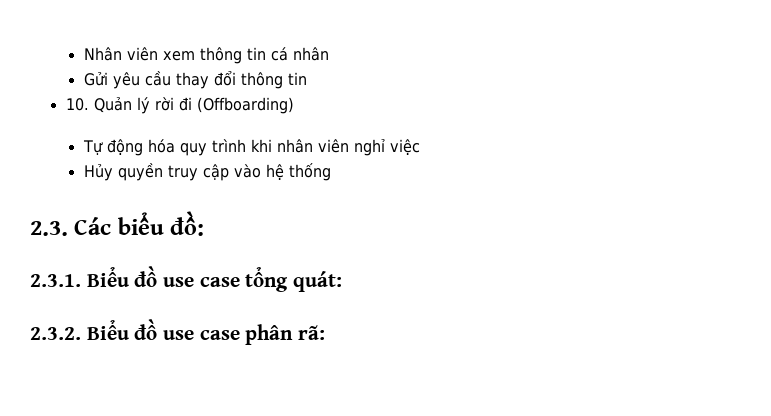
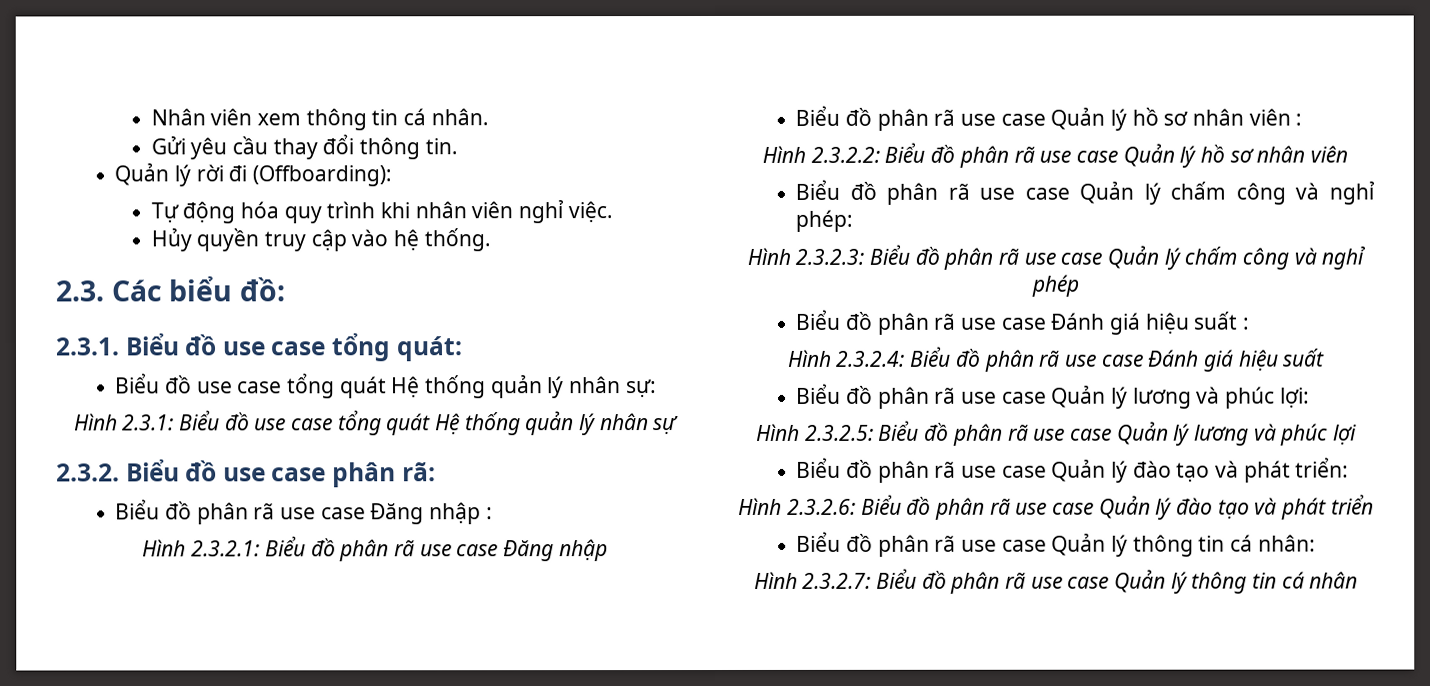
- Nhân viên xem thông tin cá nhân
+ Nhân viên xem thông tin cá nhân.
- Gửi yêu cầu thay đổi thông tin
- 10. Quản lý rời đi (Offboarding)
+ Gửi yêu cầu thay đổi thông tin.
+ Quản lý rời đi (Offboarding):
- Tự động hóa quy trình khi nhân viên nghỉ việc
+ Tự động hóa quy trình khi nhân viên nghỉ việc.
- Hủy quyền truy cập vào hệ thống
+ Hủy quyền truy cập vào hệ thống.
+ Biểu đồ use case tổng quát Hệ thống quản lý nhân sự:
+ Hình 2.3.1: Biểu đồ use case tổng quát Hệ thống quản lý nhân sự
+ Biểu đồ phân rã use case Đăng nhập :
+ Hình 2.3.2.1: Biểu đồ phân rã use case Đăng nhập
+ Biểu đồ phân rã use case Quản lý hồ sơ nhân viên :
+ Hình 2.3.2.2: Biểu đồ phân rã use case Quản lý hồ sơ nhân viên
+ Biểu đồ phân rã use case Quản lý chấm công và nghỉ phép:
+ Hình 2.3.2.3: Biểu đồ phân rã use case Quản lý chấm công và nghỉ phép
+ Biểu đồ phân rã use case Đánh giá hiệu suất :
+ Hình 2.3.2.4: Biểu đồ phân rã use case Đánh giá hiệu suất
+ Biểu đồ phân rã use case Quản lý lương và phúc lợi:
+ Hình 2.3.2.5: Biểu đồ phân rã use case Quản lý lương và phúc lợi
+ Biểu đồ phân rã use case Quản lý đào tạo và phát triển:
+ Hình 2.3.2.6: Biểu đồ phân rã use case Quản lý đào tạo và phát triển
+ Biểu đồ phân rã use case Quản lý thông tin cá nhân:
+ Hình 2.3.2.7: Biểu đồ phân rã use case Quản lý thông tin cá nhân

